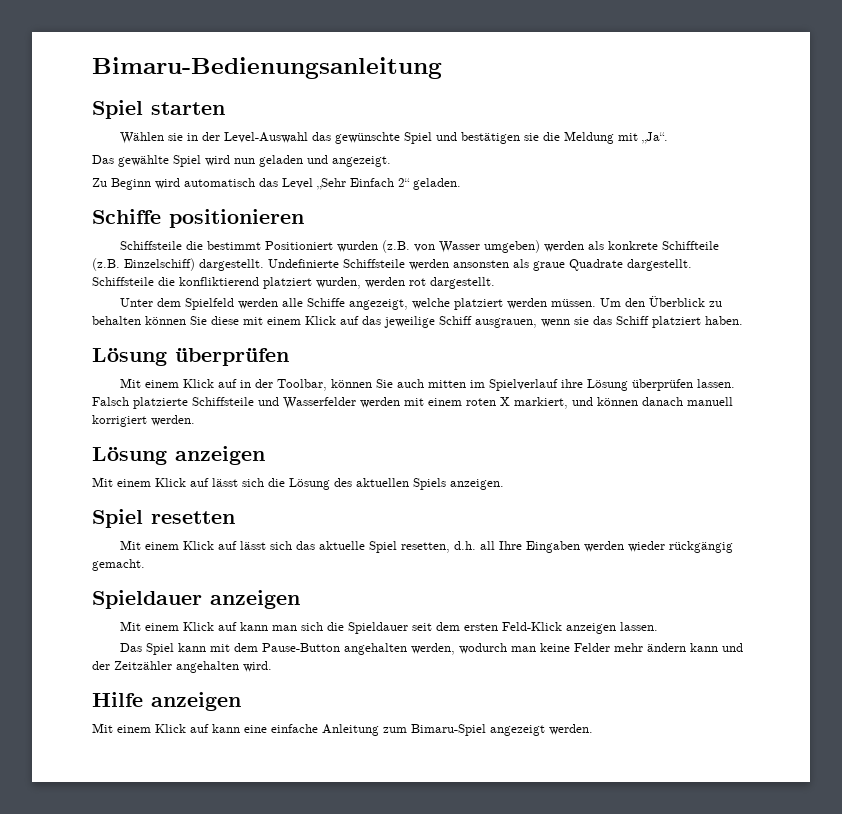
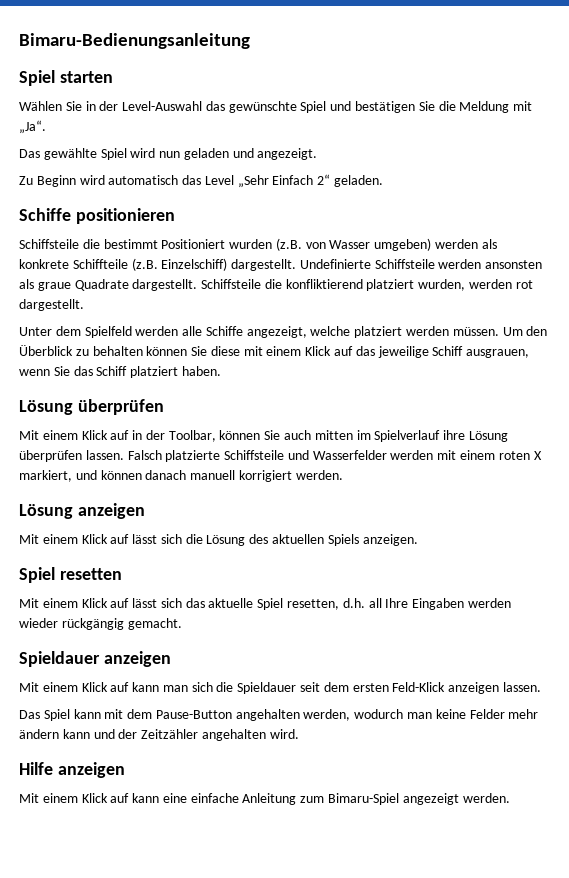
- Wählen sie in der Level-Auswahl das gewünschte Spiel und bestätigen sie die Meldung mit „Ja“.
+ Wählen Sie in der Level-Auswahl das gewünschte Spiel und bestätigen Sie die Meldung mit „Ja“.
- Um den Überblick zu behalten können Sie diese mit einem Klick auf das jeweilige Schiff ausgrauen, wenn sie das Schiff platziert haben.
+ Um den Überblick zu behalten können Sie diese mit einem Klick auf das jeweilige Schiff ausgrauen, wenn Sie das Schiff platziert haben.

